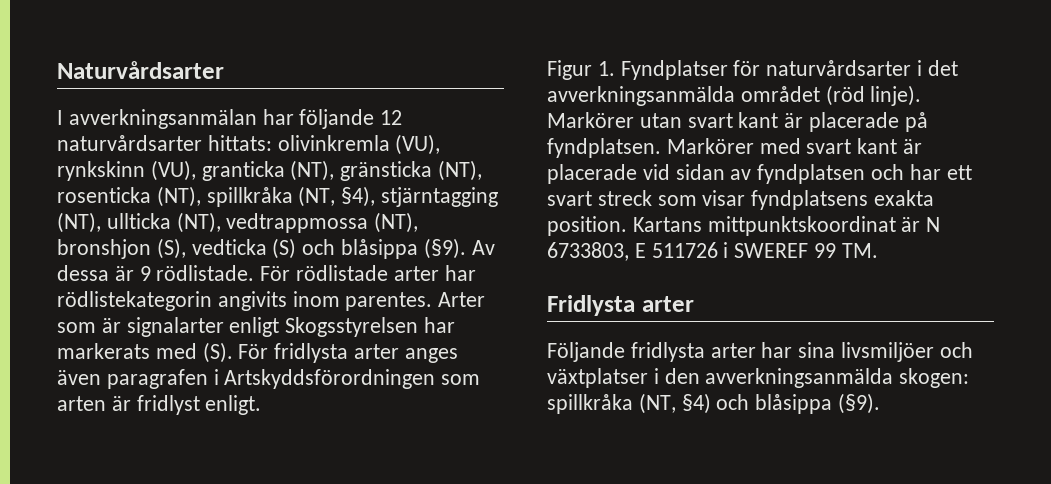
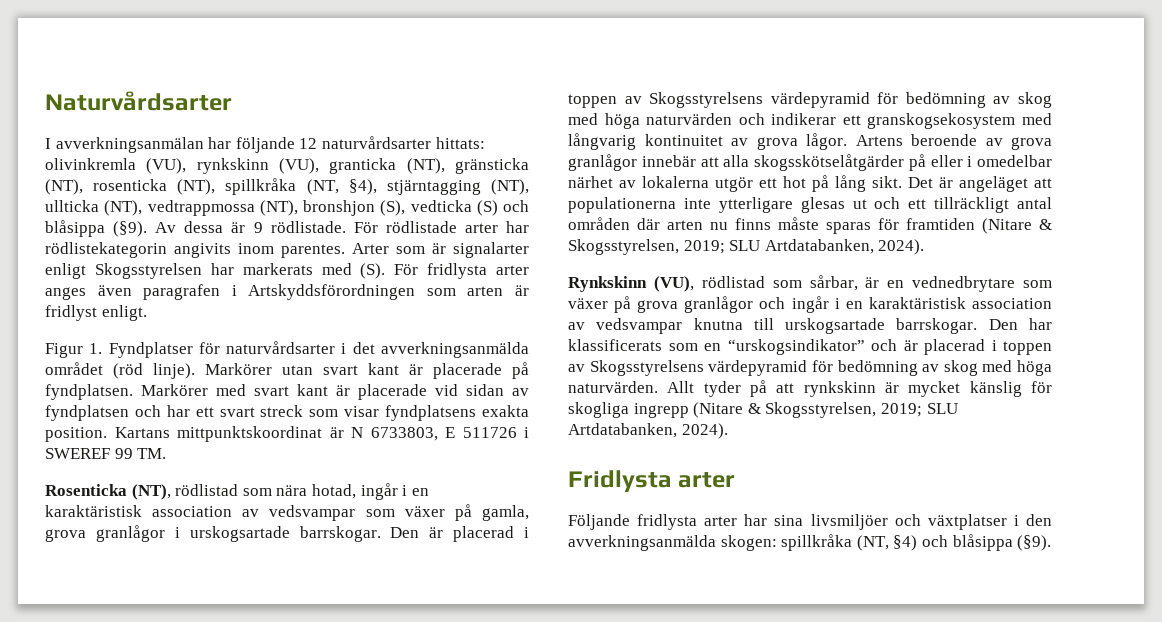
+ Rosenticka (NT), rödlistad som nära hotad, ingår i en karaktäristisk association av vedsvampar som växer på gamla, grova granlågor i urskogsartade barrskogar. Den är placerad i toppen av Skogsstyrelsens värdepyramid för bedömning av skog med höga naturvärden och indikerar ett granskogsekosystem med långvarig kontinuitet av grova lågor. Artens beroende av grova granlågor innebär att alla skogsskötselåtgärder på eller i omedelbar närhet av lokalerna utgör ett hot på lång sikt. Det är angeläget att populationerna inte ytterligare glesas ut och ett tillräckligt antal områden där arten nu finns måste sparas för framtiden (Nitare & Skogsstyrelsen, 2019; SLU Artdatabanken, 2024).
+ Rynkskinn (VU), rödlistad som sårbar, är en vednedbrytare som växer på grova granlågor och ingår i en karaktäristisk association av vedsvampar knutna till urskogsartade barrskogar. Den har klassificerats som en “urskogsindikator” och är placerad i toppen av Skogsstyrelsens värdepyramid för bedömning av skog med höga naturvärden. Allt tyder på att rynkskinn är mycket känslig för skogliga ingrepp (Nitare & Skogsstyrelsen, 2019; SLU Artdatabanken, 2024).

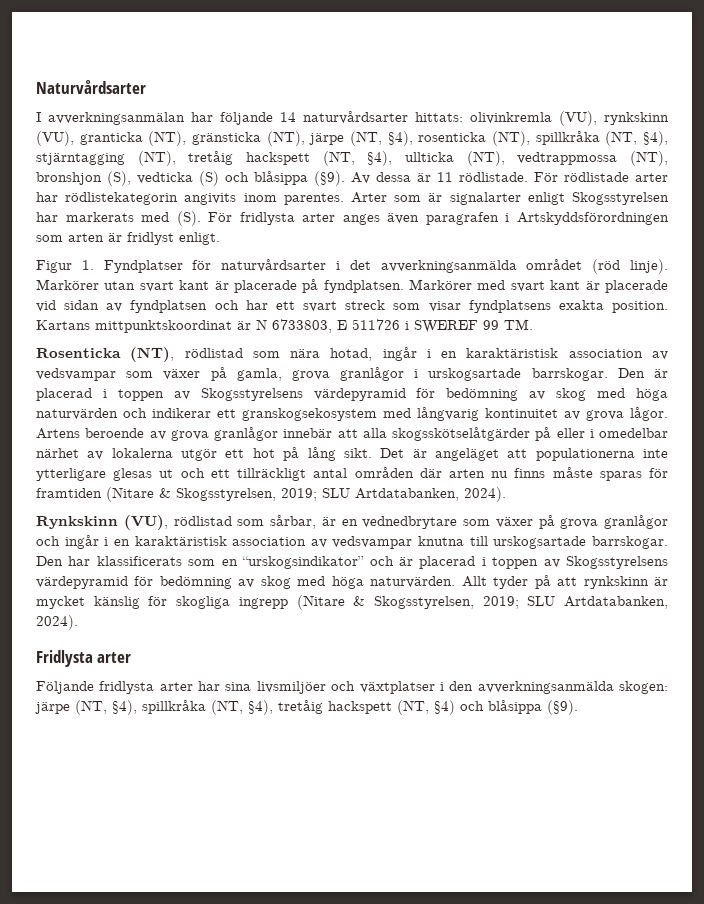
- I avverkningsanmälan har följande 12 naturvårdsarter hittats: olivinkremla (VU), rynkskinn (VU), granticka (NT), gränsticka (NT), rosenticka (NT), spillkråka (NT, §4), stjärntagging (NT), ullticka (NT), vedtrappmossa (NT), bronshjon (S), vedticka (S) och blåsippa (§9).
+ I avverkningsanmälan har följande 14 naturvårdsarter hittats: olivinkremla (VU), rynkskinn (VU), granticka (NT), gränsticka (NT), järpe (NT, §4), rosenticka (NT), spillkråka (NT, §4), stjärntagging (NT), tretåig hackspett (NT, §4), ullticka (NT), vedtrappmossa (NT), bronshjon (S), vedticka (S) och blåsippa (§9).
- Av dessa är 9 rödlistade.
+ Av dessa är 11 rödlistade.
- Följande fridlysta arter har sina livsmiljöer och växtplatser i den avverkningsanmälda skogen: spillkråka (NT, §4) och blåsippa (§9).
+ Följande fridlysta arter har sina livsmiljöer och växtplatser i den avverkningsanmälda skogen: järpe (NT, §4), spillkråka (NT, §4), tretåig hackspett (NT, §4) och blåsippa (§9).

